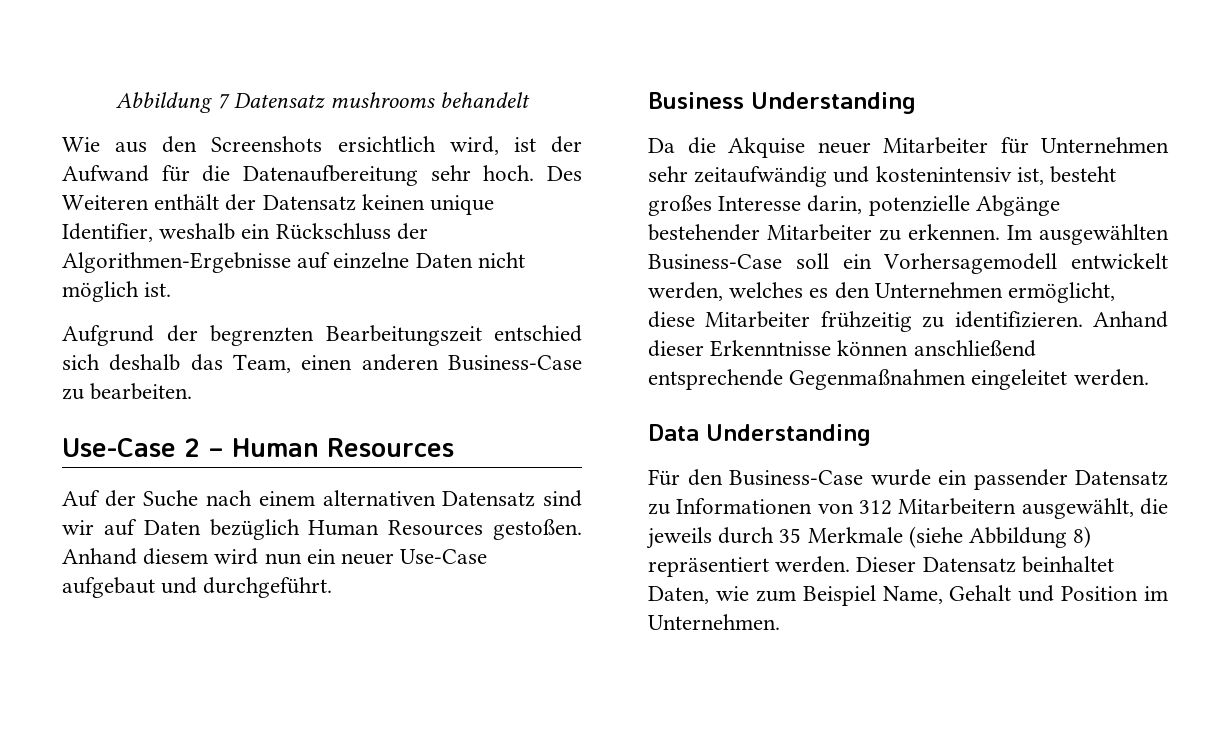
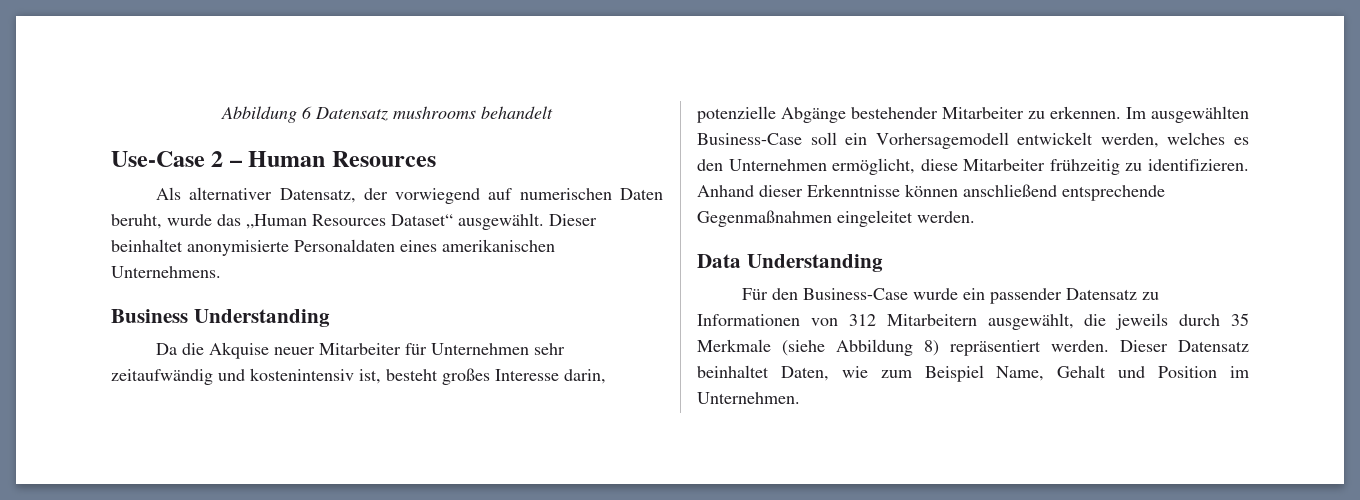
- Abbildung 7 Datensatz mushrooms behandelt
+ Abbildung 6 Datensatz mushrooms behandelt
- Wie aus den Screenshots ersichtlich wird, ist der Aufwand für die Datenaufbereitung sehr hoch. Des Weiteren enthält der Datensatz keinen unique Identifier, weshalb ein Rückschluss der Algorithmen-Ergebnisse auf einzelne Daten nicht möglich ist.
- Aufgrund der begrenzten Bearbeitungszeit entschied sich deshalb das Team, einen anderen Business-Case zu bearbeiten.
- Auf der Suche nach einem alternativen Datensatz sind wir auf Daten bezüglich Human Resources gestoßen. Anhand diesem wird nun ein neuer Use-Case aufgebaut und durchgeführt.
+ Als alternativer Datensatz, der vorwiegend auf numerischen Daten beruht, wurde das „Human Resources Dataset“ ausgewählt. Dieser beinhaltet anonymisierte Personaldaten eines amerikanischen Unternehmens.

